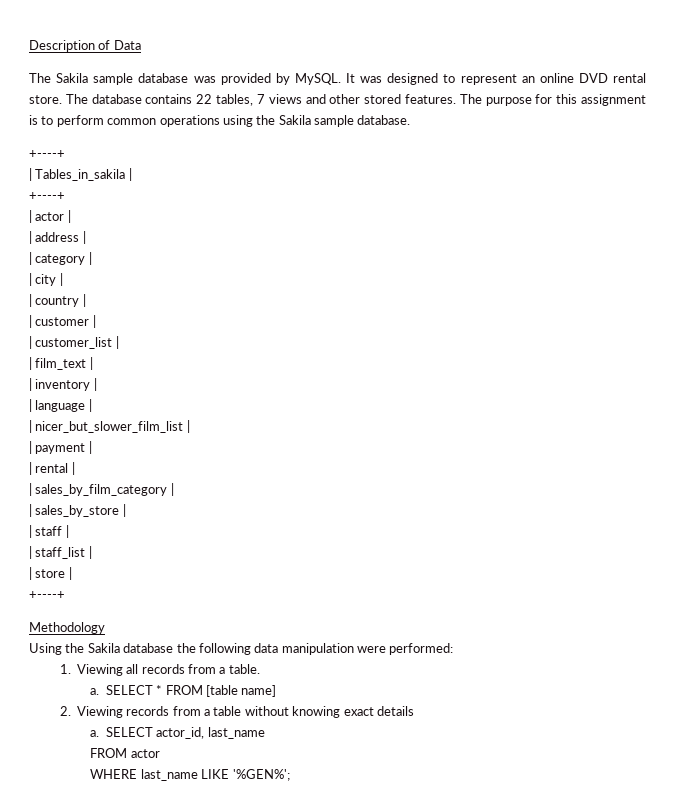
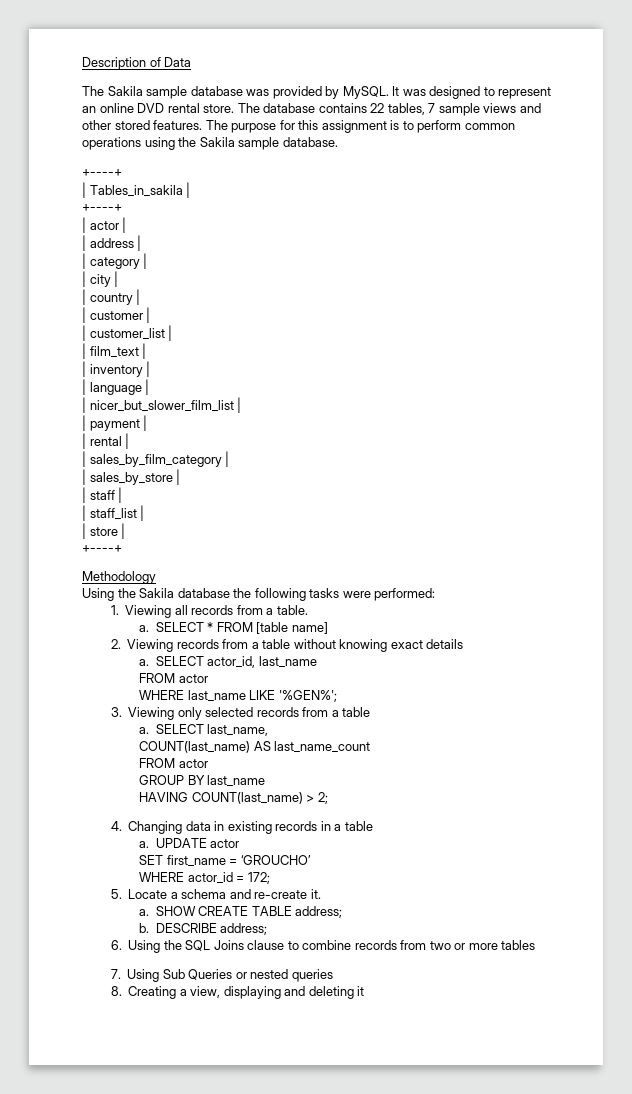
- The database contains 22 tables, 7 views and other stored features.
+ The database contains 22 tables, 7 sample views and other stored features.
- Using the Sakila database the following data manipulation were performed:
+ Using the Sakila database the following tasks were performed:
+ 3. Viewing only selected records from a table
+ a. SELECT last_name,
+ COUNT(last_name) AS last_name_count
+ FROM actor
+ GROUP BY last_name
+ HAVING COUNT(last_name) > 2;
+ 4. Changing data in existing records in a table
+ a. UPDATE actor
+ SET first_name = ‘GROUCHO’
+ WHERE actor_id = 172;
+ 5. Locate a schema and re-create it.
+ a. SHOW CREATE TABLE address;
+ b. DESCRIBE address;
+ 6. Using the SQL Joins clause to combine records from two or more tables
+ 7. Using Sub Queries or nested queries
+ 8. Creating a view, displaying and deleting it

